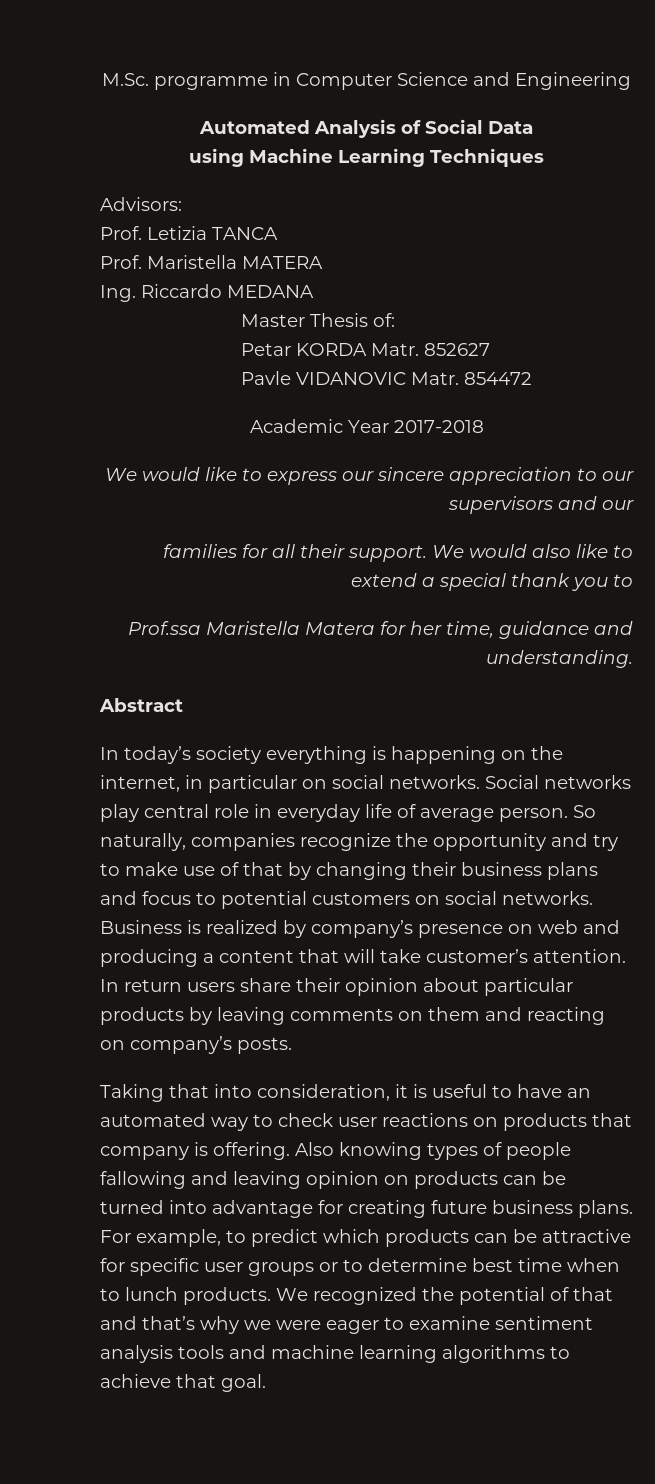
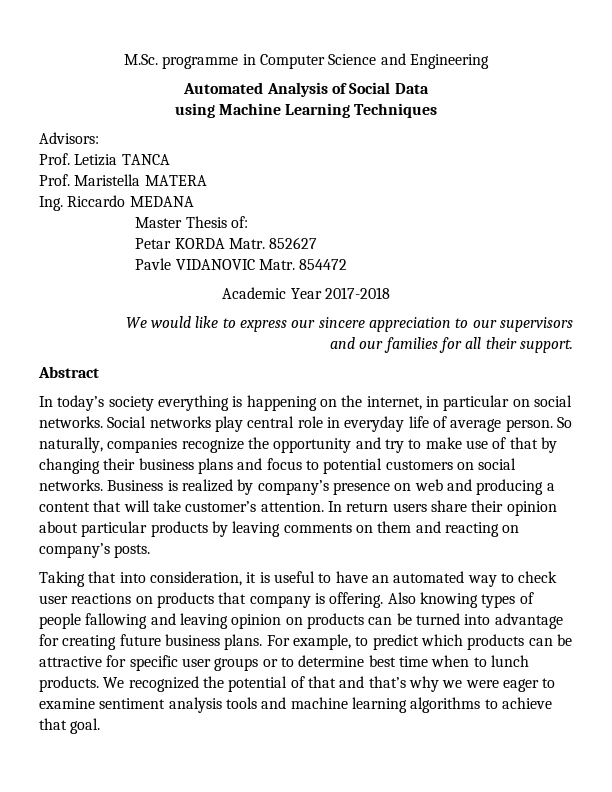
- We would like to express our sincere appreciation to our supervisors and our
- families for all their support. We would also like to extend a special thank you to
- Prof.ssa Maristella Matera for her time, guidance and understanding.
+ We would like to express our sincere appreciation to our supervisors
+ and our families for all their support.

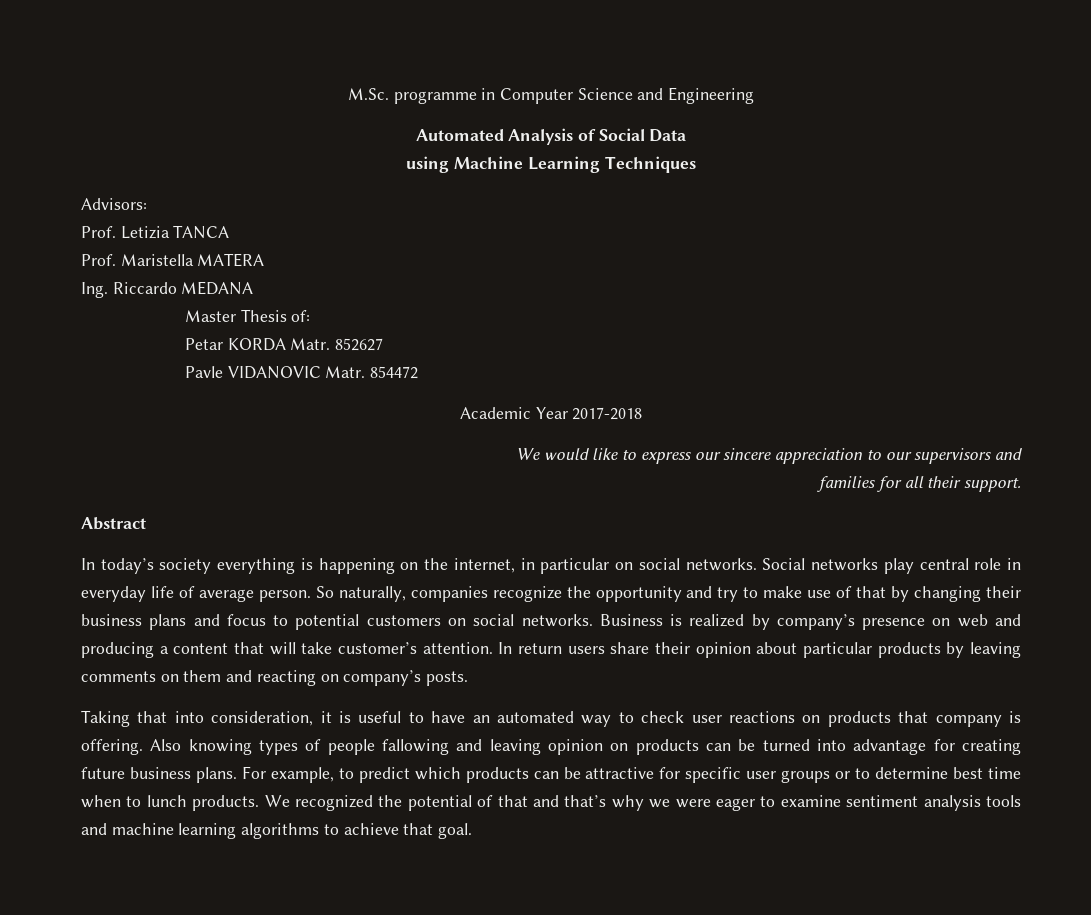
- We would like to express our sincere appreciation to our supervisors
- and our families for all their support.
+ We would like to express our sincere appreciation to our supervisors and
+ families for all their support.

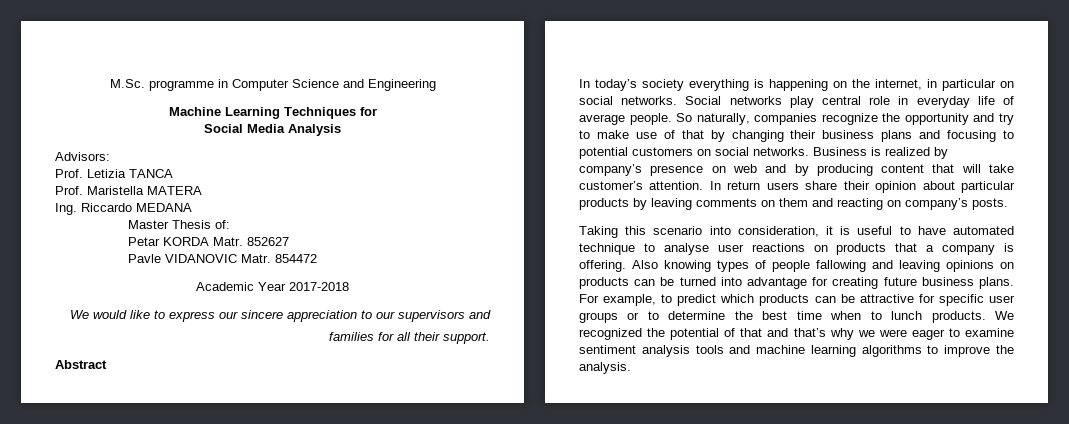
- Automated Analysis of Social Data
- using Machine Learning Techniques
+ Machine Learning Techniques for
+ Social Media Analysis
- Social networks play central role in everyday life of average person.
+ Social networks play central role in everyday life of average people.
- So naturally, companies recognize the opportunity and try to make use of that by changing their business plans and focus to potential customers on social networks.
+ So naturally, companies recognize the opportunity and try to make use of that by changing their business plans and focusing to potential customers on social networks.
- Business is realized by company’s presence on web and producing a content that will take customer’s attention.
+ Business is realized by company’s presence on web and by producing content that will take customer’s attention.
- Taking that into consideration, it is useful to have an automated way to check user reactions on products that company is offering.
+ Taking this scenario into consideration, it is useful to have automated technique to analyse user reactions on products that a company is offering.
- Also knowing types of people fallowing and leaving opinion on products can be turned into advantage for creating future business plans.
+ Also knowing types of people fallowing and leaving opinions on products can be turned into advantage for creating future business plans.
- For example, to predict which products can be attractive for specific user groups or to determine best time when to lunch products.
+ For example, to predict which products can be attractive for specific user groups or to determine the best time when to lunch products.
- We recognized the potential of that and that’s why we were eager to examine sentiment analysis tools and machine learning algorithms to achieve that goal.
+ We recognized the potential of that and that’s why we were eager to examine sentiment analysis tools and machine learning algorithms to improve the analysis.

